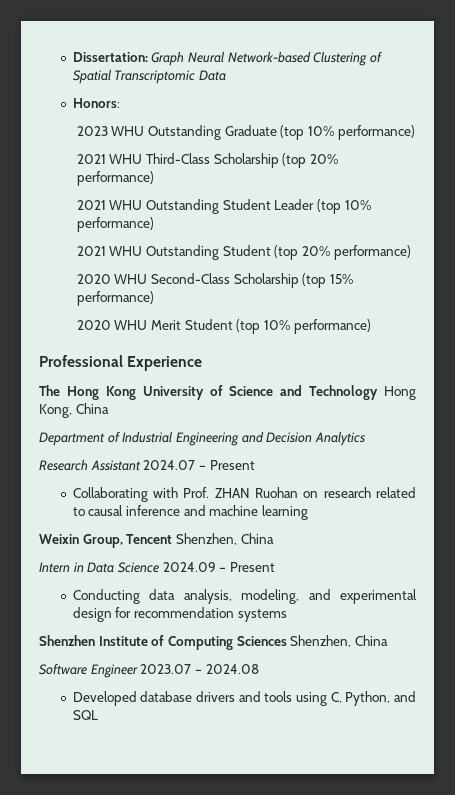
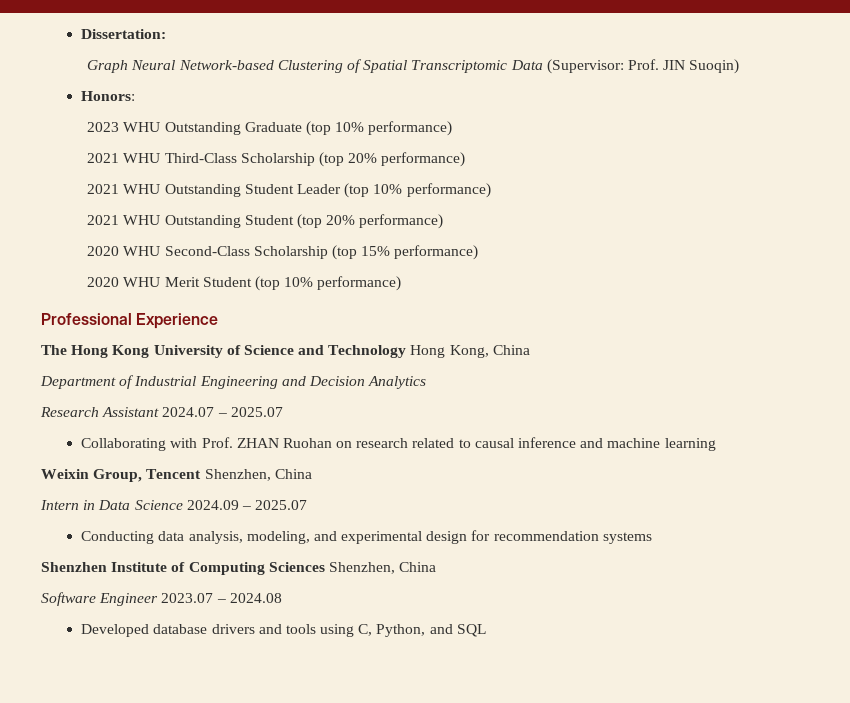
- Dissertation: Graph Neural Network-based Clustering of Spatial Transcriptomic Data
+ Dissertation:
+ Graph Neural Network-based Clustering of Spatial Transcriptomic Data (Supervisor: Prof. JIN Suoqin)
- Research Assistant 2024.07 – Present
+ Research Assistant 2024.07 – 2025.07
- Intern in Data Science 2024.09 – Present
+ Intern in Data Science 2024.09 – 2025.07

